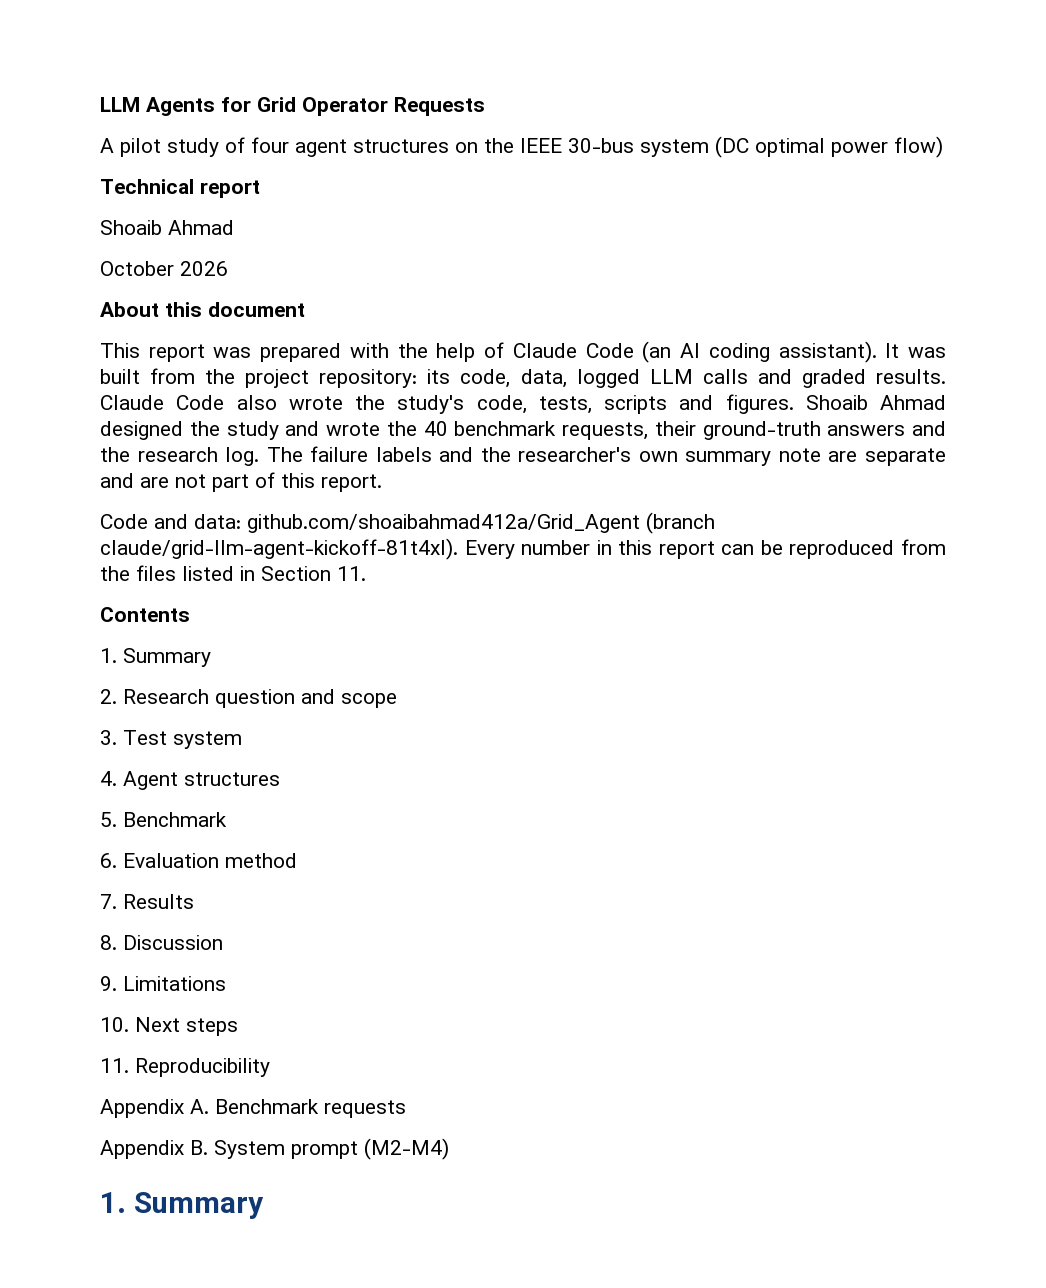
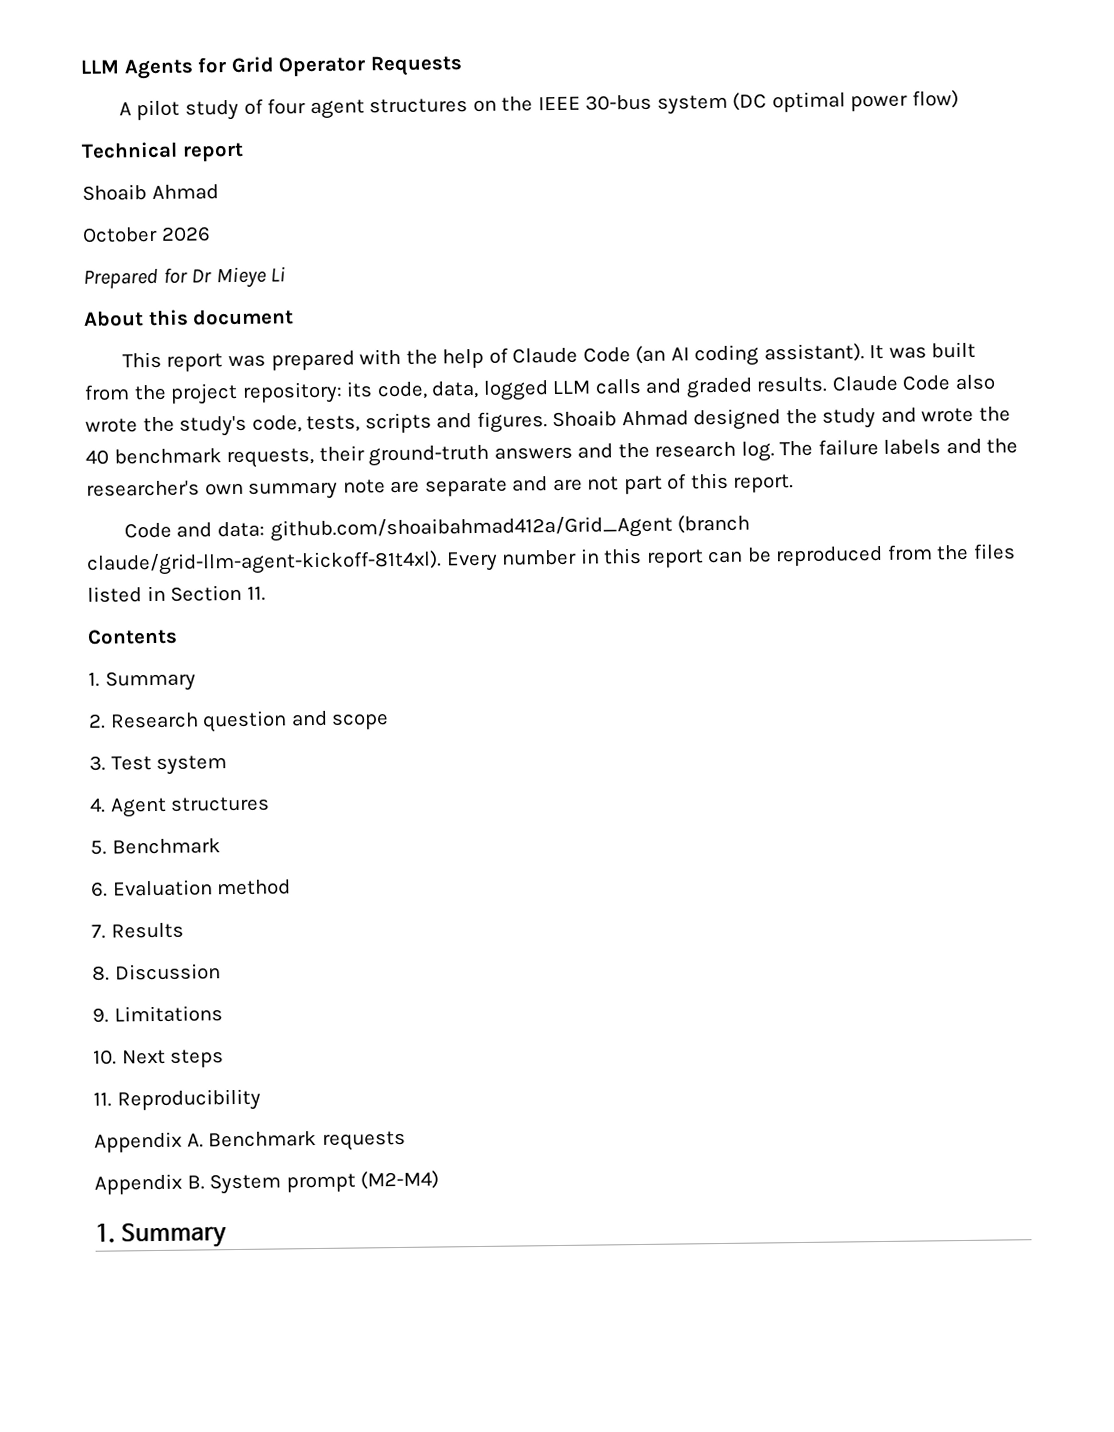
+ Prepared for Dr Mieye Li

